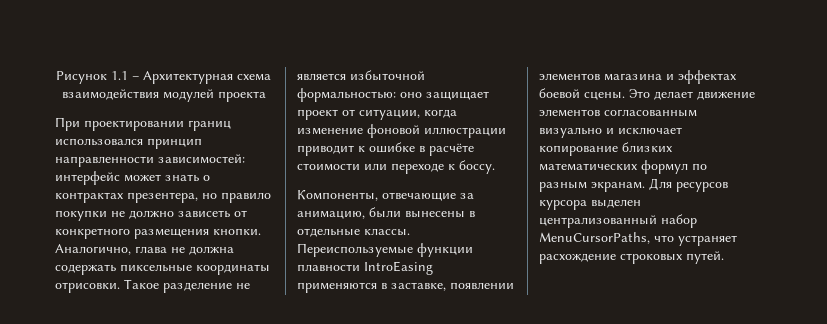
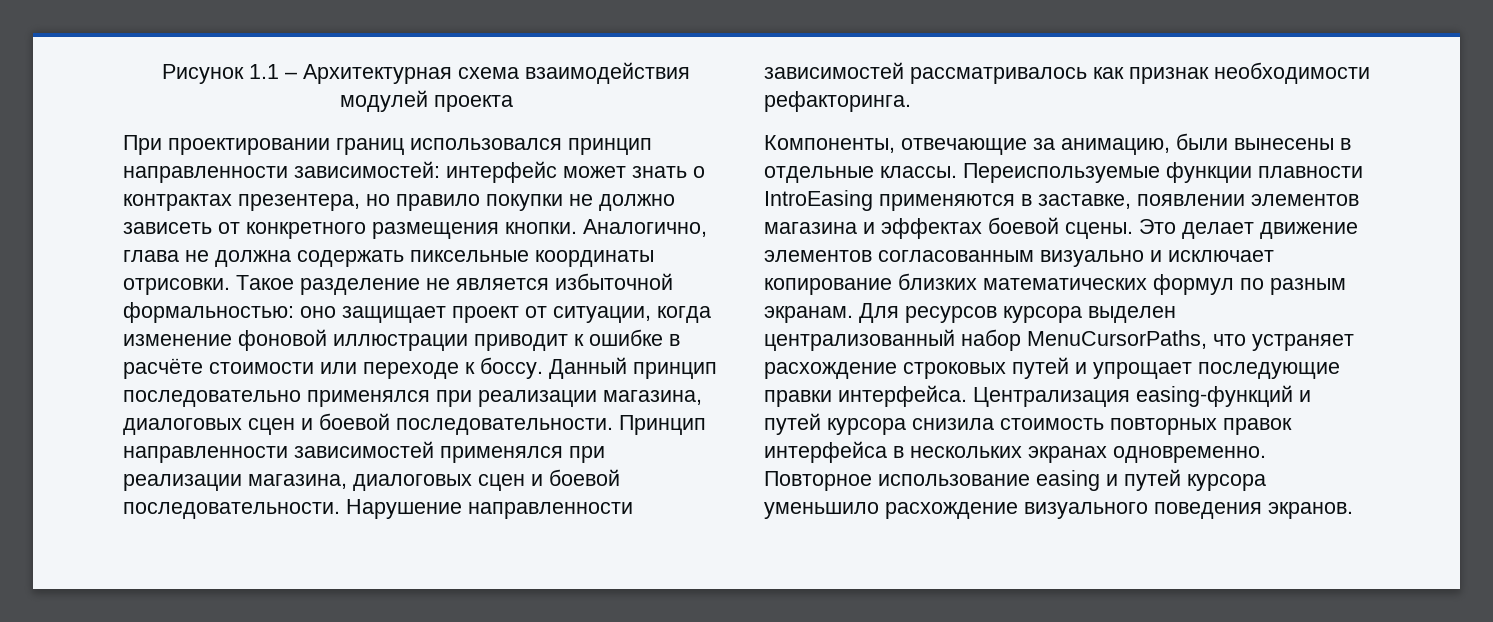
+ Данный принцип последовательно применялся при реализации магазина, диалоговых сцен и боевой последовательности. Принцип направленности зависимостей применялся при реализации магазина, диалоговых сцен и боевой последовательности. Нарушение направленности зависимостей рассматривалось как признак необходимости рефакторинга.
- Для ресурсов курсора выделен централизованный набор MenuCursorPaths, что устраняет расхождение строковых путей.
+ Для ресурсов курсора выделен централизованный набор MenuCursorPaths, что устраняет расхождение строковых путей и упрощает последующие правки интерфейса. Централизация easing-функций и путей курсора снизила стоимость повторных правок интерфейса в нескольких экранах одновременно. Повторное использование easing и путей курсора уменьшило расхождение визуального поведения экранов.

